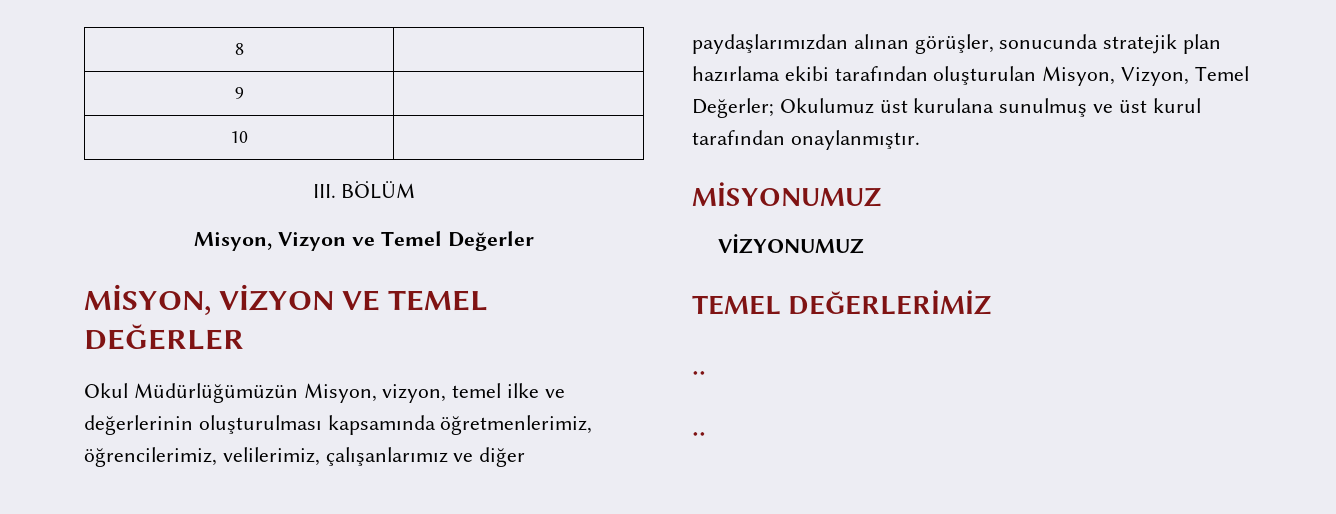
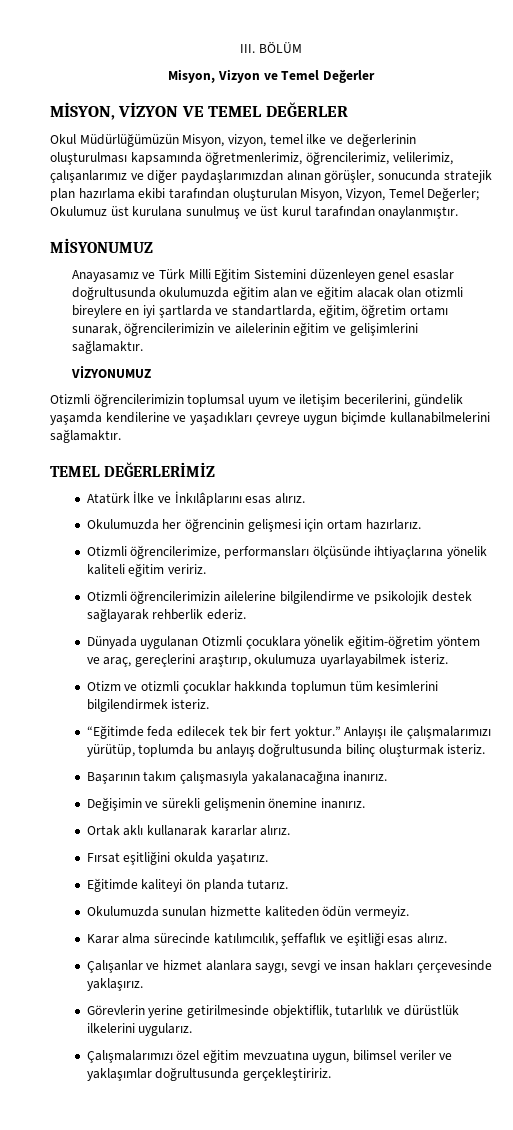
- 8 |
- 9 |
- 10 |
+ Anayasamız ve Türk Milli Eğitim Sistemini düzenleyen genel esaslar doğrultusunda okulumuzda eğitim alan ve eğitim alacak olan otizmli bireylere en iyi şartlarda ve standartlarda, eğitim, öğretim ortamı sunarak, öğrencilerimizin ve ailelerinin eğitim ve gelişimlerini sağlamaktır.
  VİZYONUMUZ
+ Otizmli öğrencilerimizin toplumsal uyum ve iletişim becerilerini, gündelik yaşamda kendilerine ve yaşadıkları çevreye uygun biçimde kullanabilmelerini sağlamaktır.
  TEMEL DEĞERLERİMİZ
- ..
- ..
+ Atatürk İlke ve İnkılâplarını esas alırız.
+ Okulumuzda her öğrencinin gelişmesi için ortam hazırlarız.
+ Otizmli öğrencilerimize, performansları ölçüsünde ihtiyaçlarına yönelik kaliteli eğitim veririz.
+ Otizmli öğrencilerimizin ailelerine bilgilendirme ve psikolojik destek sağlayarak rehberlik ederiz.
+ Dünyada uygulanan Otizmli çocuklara yönelik eğitim-öğretim yöntem ve araç, gereçlerini araştırıp, okulumuza uyarlayabilmek isteriz.
+ Otizm ve otizmli çocuklar hakkında toplumun tüm kesimlerini bilgilendirmek isteriz.
+ “Eğitimde feda edilecek tek bir fert yoktur.” Anlayışı ile çalışmalarımızı yürütüp, toplumda bu anlayış doğrultusunda bilinç oluşturmak isteriz.
+ Başarının takım çalışmasıyla yakalanacağına inanırız.
+ Değişimin ve sürekli gelişmenin önemine inanırız.
+ Ortak aklı kullanarak kararlar alırız.
+ Fırsat eşitliğini okulda yaşatırız.
+ Eğitimde kaliteyi ön planda tutarız.
+ Okulumuzda sunulan hizmette kaliteden ödün vermeyiz.
+ Karar alma sürecinde katılımcılık, şeffaflık ve eşitliği esas alırız.
+ Çalışanlar ve hizmet alanlara saygı, sevgi ve insan hakları çerçevesinde yaklaşırız.
+ Görevlerin yerine getirilmesinde objektiflik, tutarlılık ve dürüstlük ilkelerini uygularız.
+ Çalışmalarımızı özel eğitim mevzuatına uygun, bilimsel veriler ve yaklaşımlar doğrultusunda gerçekleştiririz.

